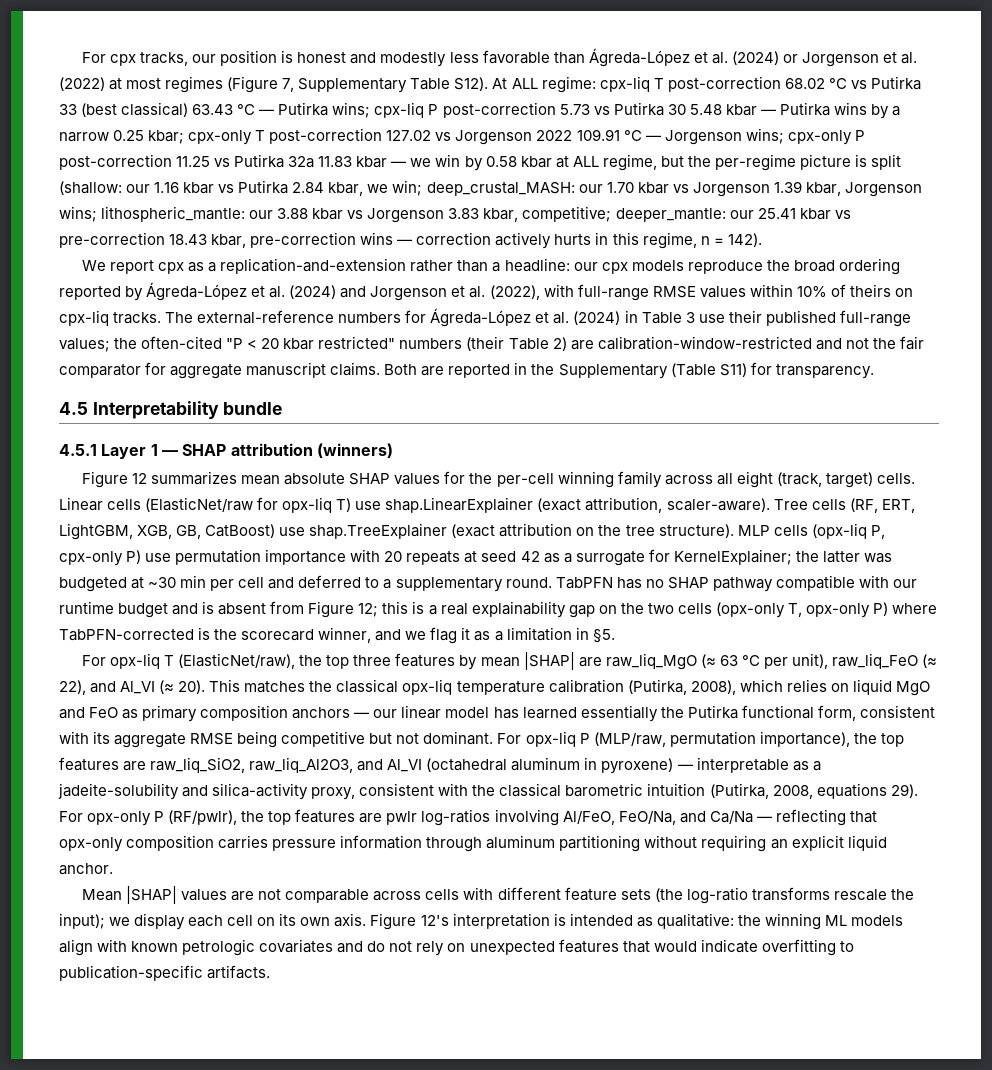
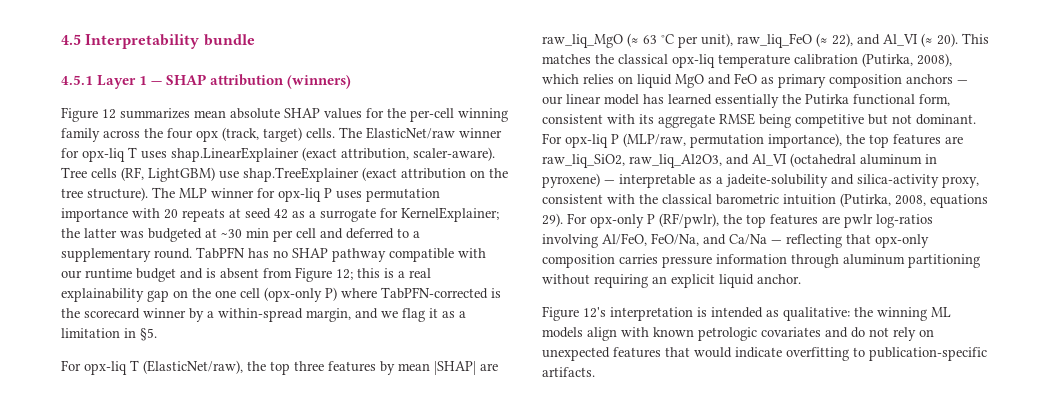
- For cpx tracks, our position is honest and modestly less favorable than Ágreda-López et al. (2024) or Jorgenson et al. (2022) at most regimes (Figure 7, Supplementary Table S12). At ALL regime: cpx-liq T post-correction 68.02 °C vs Putirka 33 (best classical) 63.43 °C — Putirka wins; cpx-liq P post-correction 5.73 vs Putirka 30 5.48 kbar — Putirka wins by a narrow 0.25 kbar; cpx-only T post-correction 127.02 vs Jorgenson 2022 109.91 °C — Jorgenson wins; cpx-only P post-correction 11.25 vs Putirka 32a 11.83 kbar — we win by 0.58 kbar at ALL regime, but the per-regime picture is split (shallow: our 1.16 kbar vs Putirka 2.84 kbar, we win; deep_crustal_MASH: our 1.70 kbar vs Jorgenson 1.39 kbar, Jorgenson wins; lithospheric_mantle: our 3.88 kbar vs Jorgenson 3.83 kbar, competitive; deeper_mantle: our 25.41 kbar vs pre-correction 18.43 kbar, pre-correction wins — correction actively hurts in this regime, n = 142).
- We report cpx as a replication-and-extension rather than a headline: our cpx models reproduce the broad ordering reported by Ágreda-López et al. (2024) and Jorgenson et al. (2022), with full-range RMSE values within 10% of theirs on cpx-liq tracks. The external-reference numbers for Ágreda-López et al. (2024) in Table 3 use their published full-range values; the often-cited "P < 20 kbar restricted" numbers (their Table 2) are calibration-window-restricted and not the fair comparator for aggregate manuscript claims. Both are reported in the Supplementary (Table S11) for transparency.
- Figure 12 summarizes mean absolute SHAP values for the per-cell winning family across all eight (track, target) cells. Linear cells (ElasticNet/raw for opx-liq T) use shap.LinearExplainer (exact attribution, scaler-aware).
+ Figure 12 summarizes mean absolute SHAP values for the per-cell winning family across the four opx (track, target) cells. The ElasticNet/raw winner for opx-liq T uses shap.LinearExplainer (exact attribution, scaler-aware).
- Tree cells (RF, ERT, LightGBM, XGB, GB, CatBoost) use shap.TreeExplainer (exact attribution on the tree structure).
+ Tree cells (RF, LightGBM) use shap.TreeExplainer (exact attribution on the tree structure).
- MLP cells (opx-liq P, cpx-only P) use permutation importance with 20 repeats at seed 42 as a surrogate for KernelExplainer; the latter was budgeted at ~30 min per cell and deferred to a supplementary round.
+ The MLP winner for opx-liq P uses permutation importance with 20 repeats at seed 42 as a surrogate for KernelExplainer; the latter was budgeted at ~30 min per cell and deferred to a supplementary round.
- TabPFN has no SHAP pathway compatible with our runtime budget and is absent from Figure 12; this is a real explainability gap on the two cells (opx-only T, opx-only P) where TabPFN-corrected is the scorecard winner, and we flag it as a limitation in §5.
+ TabPFN has no SHAP pathway compatible with our runtime budget and is absent from Figure 12; this is a real explainability gap on the one cell (opx-only P) where TabPFN-corrected is the scorecard winner by a within-spread margin, and we flag it as a limitation in §5.
- Mean |SHAP| values are not comparable across cells with different feature sets (the log-ratio transforms rescale the input); we display each cell on its own axis.

